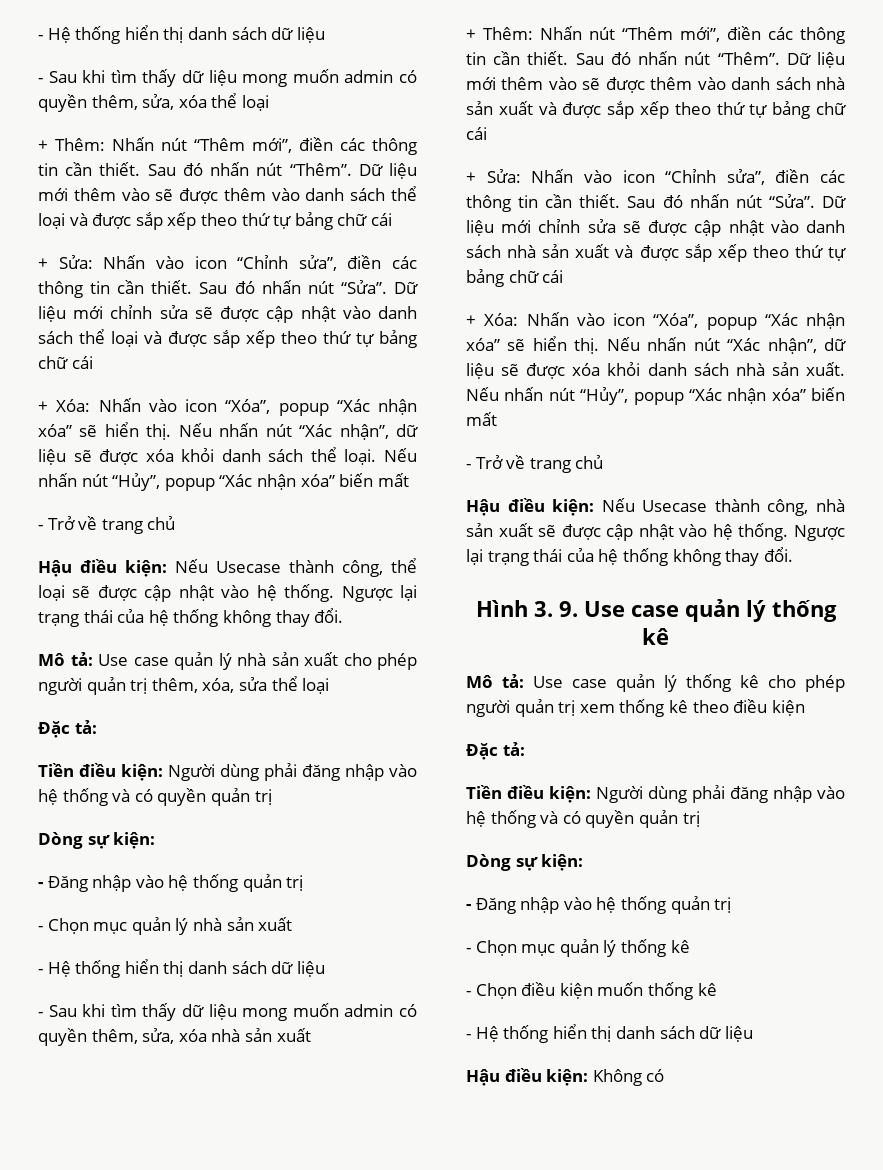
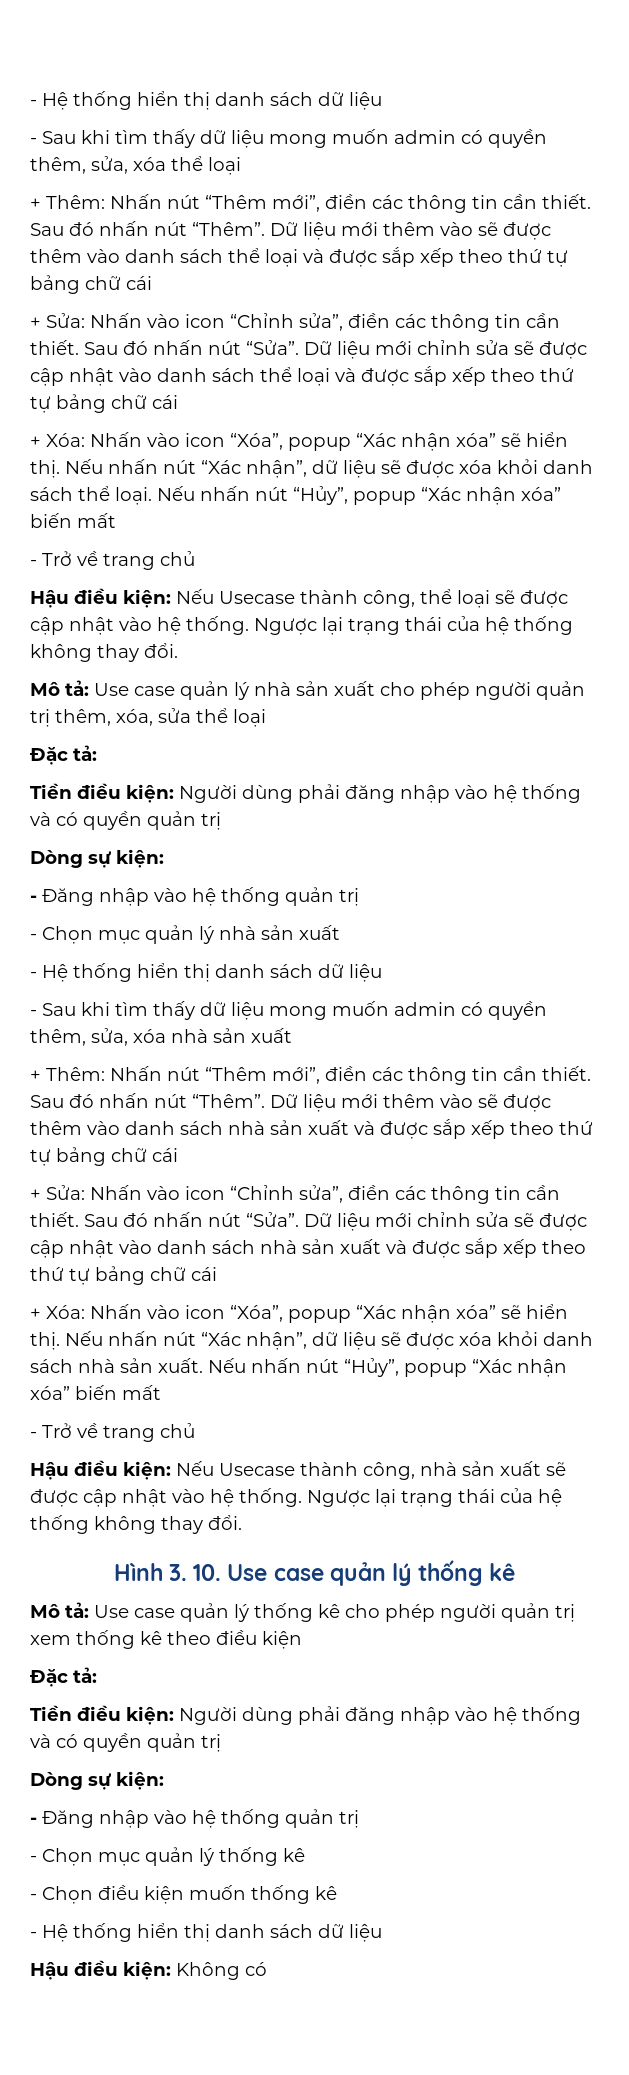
- Hình 3. 9. Use case quản lý thống kê
+ Hình 3. 10. Use case quản lý thống kê

